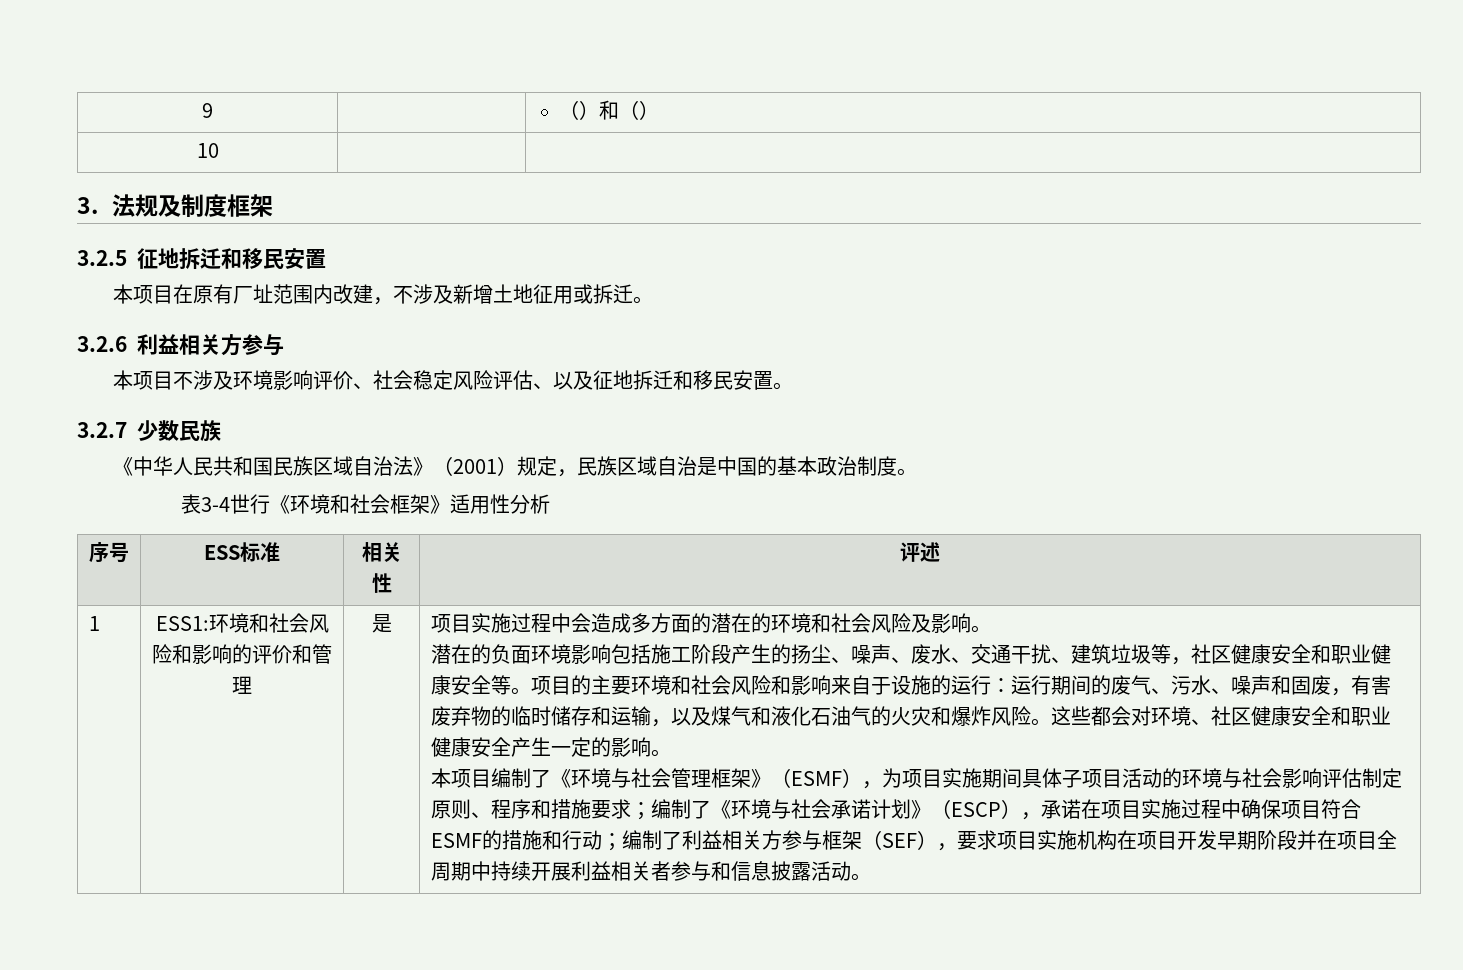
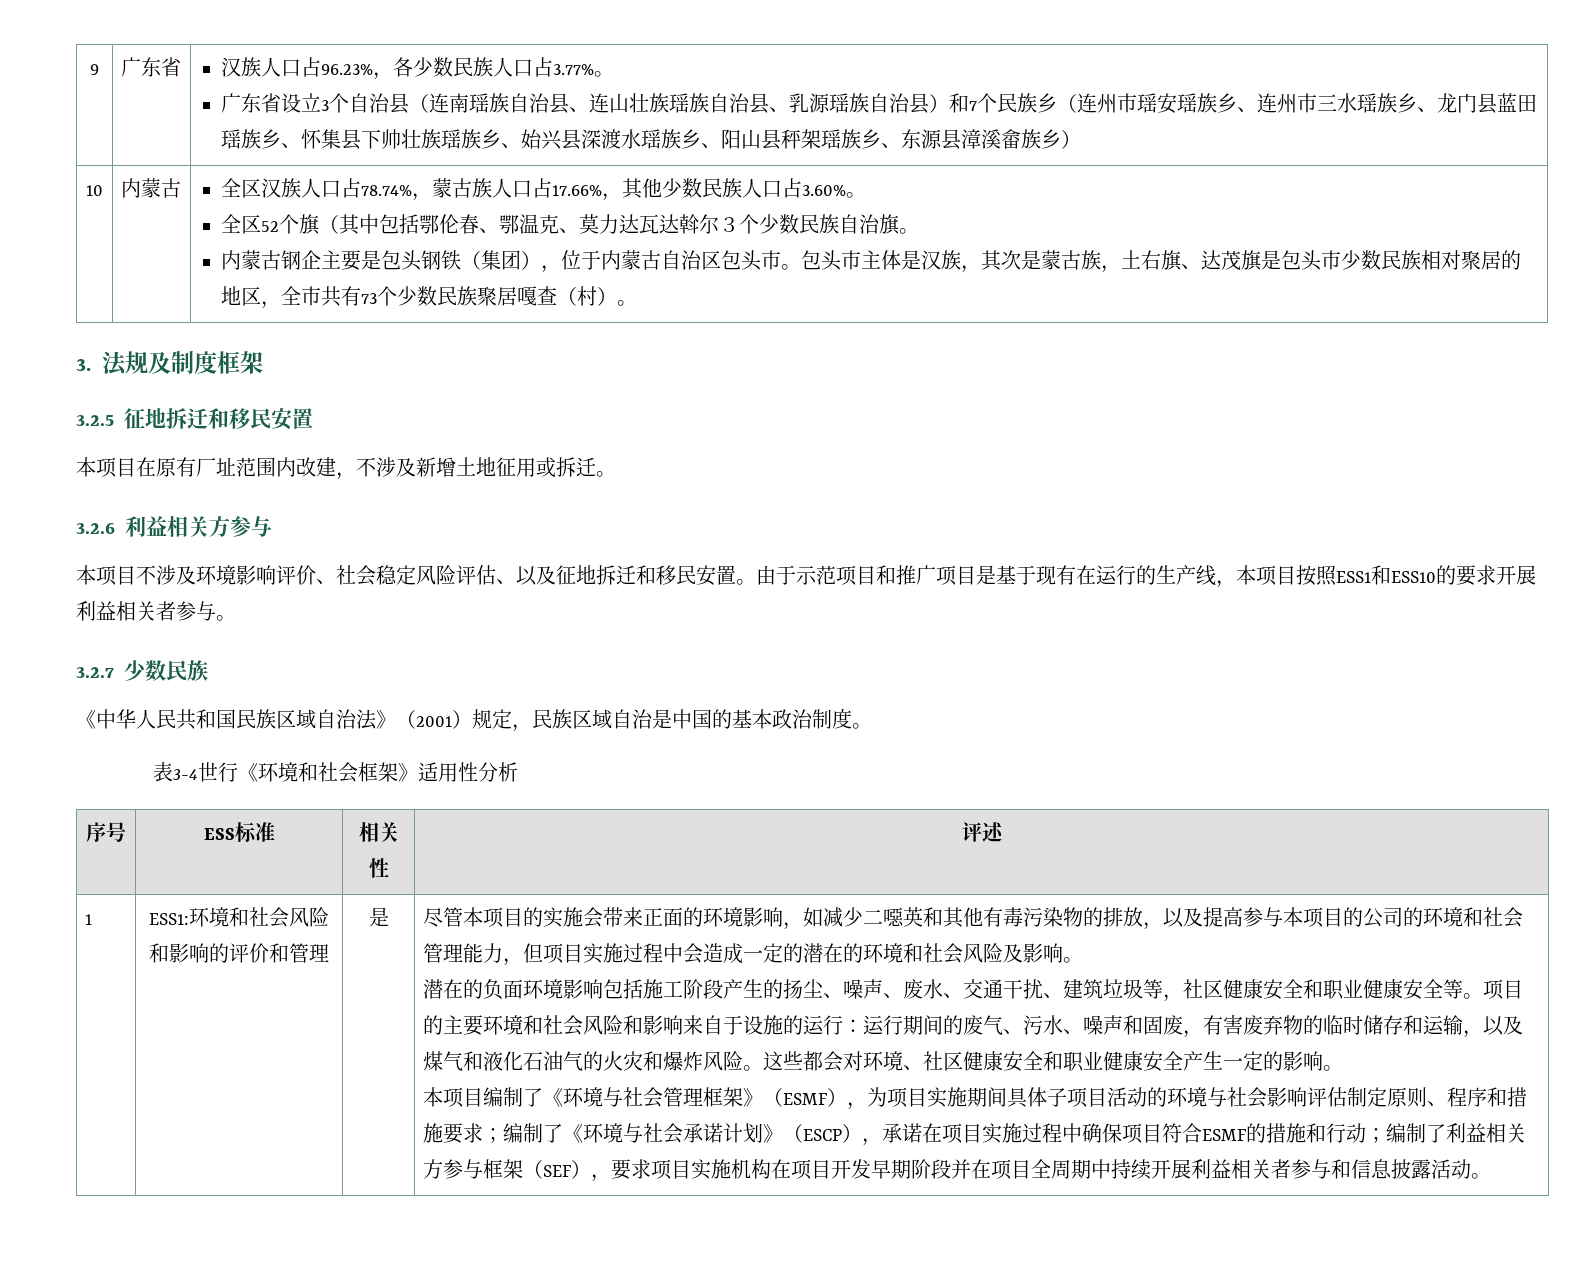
- （）和（）
- 10 | |
+ 广东省 | 汉族人口占96.23%，各少数民族人口占3.77%。
+ 广东省设立3个自治县（连南瑶族自治县、连山壮族瑶族自治县、乳源瑶族自治县）和7个民族乡（连州市瑶安瑶族乡、连州市三水瑶族乡、龙门县蓝田瑶族乡、怀集县下帅壮族瑶族乡、始兴县深渡水瑶族乡、阳山县秤架瑶族乡、东源县漳溪畲族乡）
+ 10 | 内蒙古 | 全区汉族人口占78.74%，蒙古族人口占17.66%，其他少数民族人口占3.60%。
+ 全区52个旗（其中包括鄂伦春、鄂温克、莫力达瓦达斡尔３个少数民族自治旗。
+ 内蒙古钢企主要是包头钢铁（集团），位于内蒙古自治区包头市。包头市主体是汉族，其次是蒙古族，土右旗、达茂旗是包头市少数民族相对聚居的地区，全市共有73个少数民族聚居嘎查（村）。
+ 由于示范项目和推广项目是基于现有在运行的生产线，本项目按照ESS1和ESS10的要求开展利益相关者参与。
- 项目实施过程中会造成多方面的潜在的环境和社会风险及影响。
+ 尽管本项目的实施会带来正面的环境影响，如减少二噁英和其他有毒污染物的排放，以及提高参与本项目的公司的环境和社会管理能力，但项目实施过程中会造成一定的潜在的环境和社会风险及影响。

